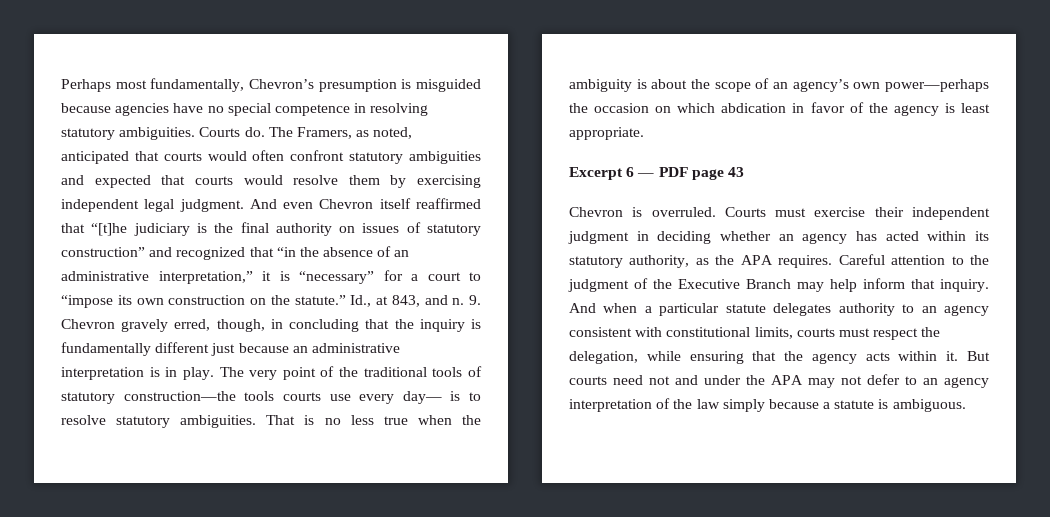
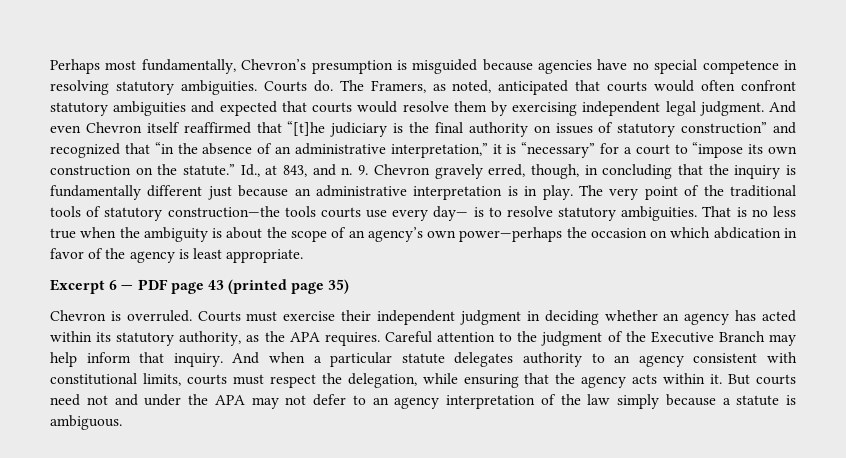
- Excerpt 6 — PDF page 43
+ Excerpt 6 — PDF page 43 (printed page 35)

